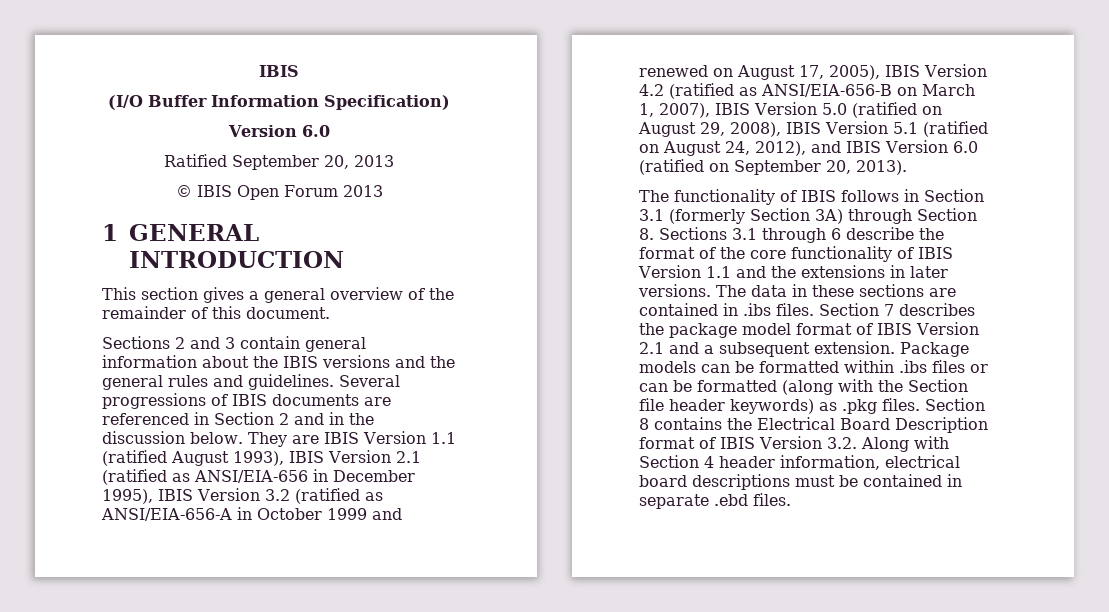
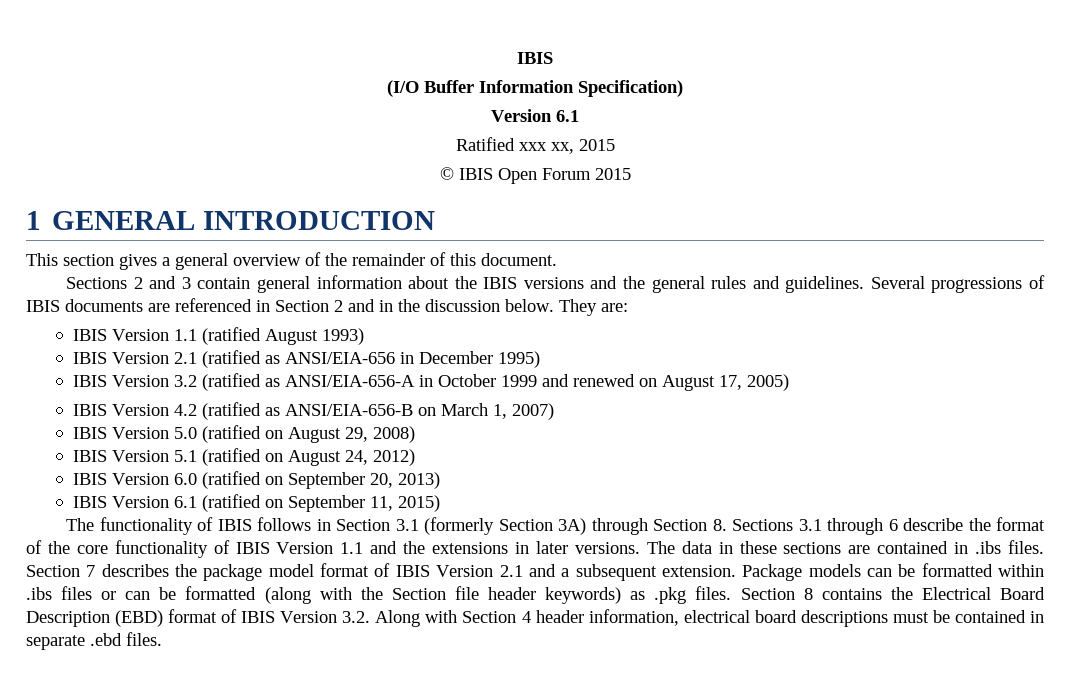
  (I/O Buffer Information Specification)
- Version 6.0
+ Version 6.1
- Ratified September 20, 2013
+ Ratified xxx xx, 2015
- © IBIS Open Forum 2013
+ © IBIS Open Forum 2015
- They are IBIS Version 1.1 (ratified August 1993), IBIS Version 2.1 (ratified as ANSI/EIA-656 in December 1995), IBIS Version 3.2 (ratified as ANSI/EIA-656-A in October 1999 and renewed on August 17, 2005), IBIS Version 4.2 (ratified as ANSI/EIA-656-B on March 1, 2007), IBIS Version 5.0 (ratified on August 29, 2008), IBIS Version 5.1 (ratified on August 24, 2012), and IBIS Version 6.0 (ratified on September 20, 2013).
+ They are:
+ IBIS Version 1.1 (ratified August 1993)
+ IBIS Version 2.1 (ratified as ANSI/EIA-656 in December 1995)
+ IBIS Version 3.2 (ratified as ANSI/EIA-656-A in October 1999 and renewed on August 17, 2005)
+ IBIS Version 4.2 (ratified as ANSI/EIA-656-B on March 1, 2007)
+ IBIS Version 5.0 (ratified on August 29, 2008)
+ IBIS Version 5.1 (ratified on August 24, 2012)
+ IBIS Version 6.0 (ratified on September 20, 2013)
+ IBIS Version 6.1 (ratified on September 11, 2015)
- Section 8 contains the Electrical Board Description format of IBIS Version 3.2. Along with Section 4 header information, electrical board descriptions must be contained in separate .ebd files.
+ Section 8 contains the Electrical Board Description (EBD) format of IBIS Version 3.2. Along with Section 4 header information, electrical board descriptions must be contained in separate .ebd files.

